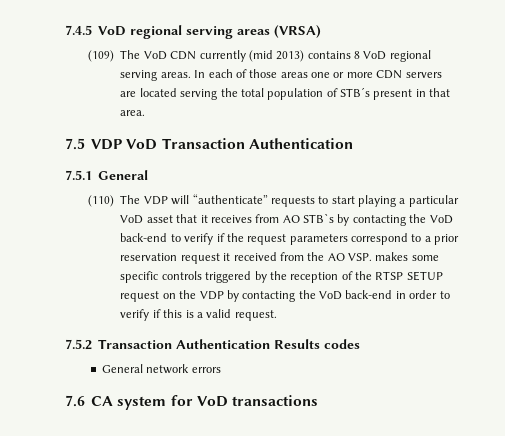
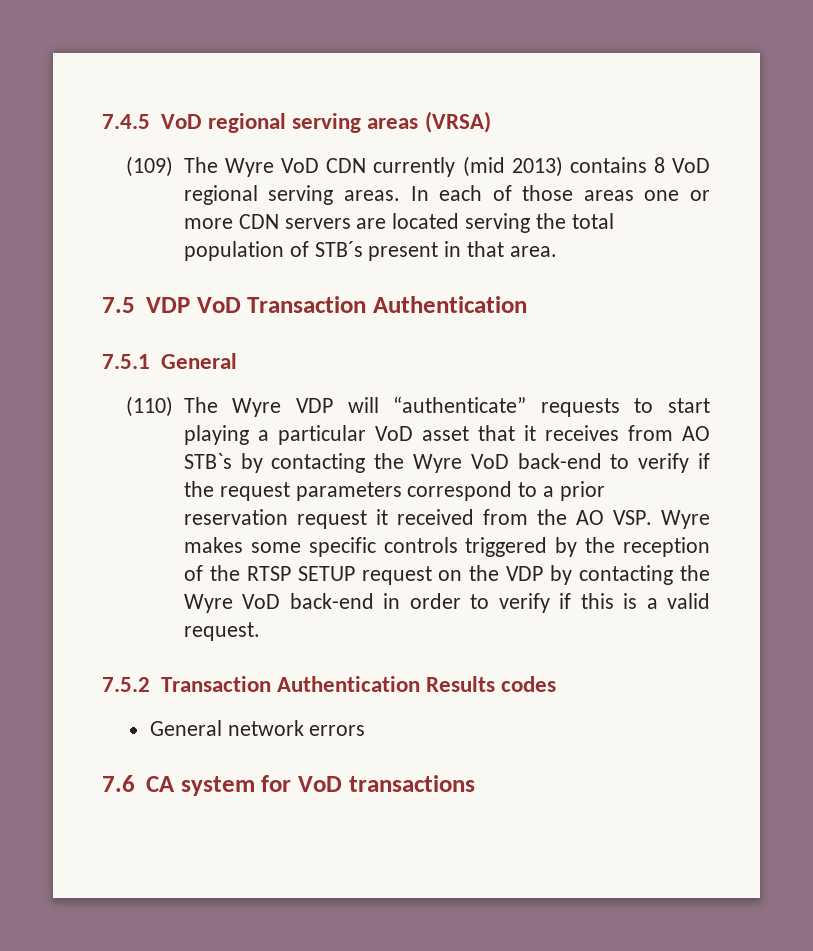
- (109) The VoD CDN currently (mid 2013) contains 8 VoD regional serving areas.
+ (109) The Wyre VoD CDN currently (mid 2013) contains 8 VoD regional serving areas.
- (110) The VDP will “authenticate” requests to start playing a particular VoD asset that it receives from AO STB`s by contacting the VoD back-end to verify if the request parameters correspond to a prior reservation request it received from the AO VSP. makes some specific controls triggered by the reception of the RTSP SETUP request on the VDP by contacting the VoD back-end in order to verify if this is a valid request.
+ (110) The Wyre VDP will “authenticate” requests to start playing a particular VoD asset that it receives from AO STB`s by contacting the Wyre VoD back-end to verify if the request parameters correspond to a prior reservation request it received from the AO VSP. Wyre makes some specific controls triggered by the reception of the RTSP SETUP request on the VDP by contacting the Wyre VoD back-end in order to verify if this is a valid request.

